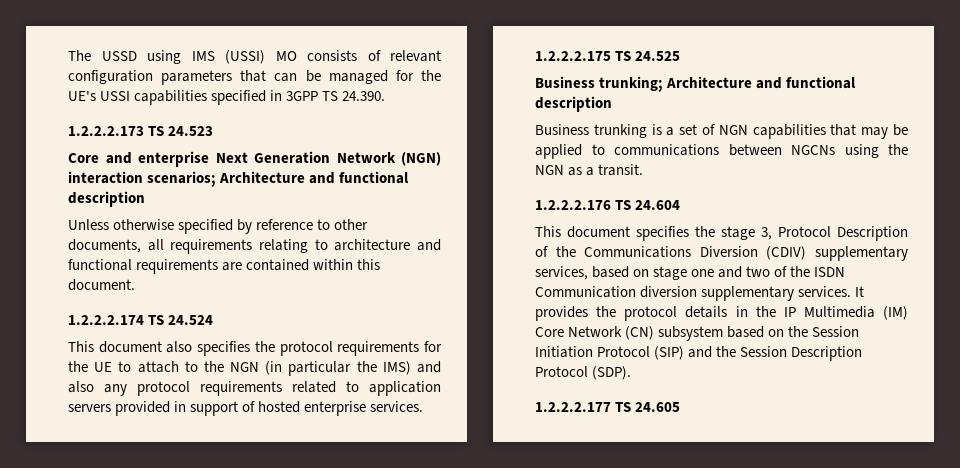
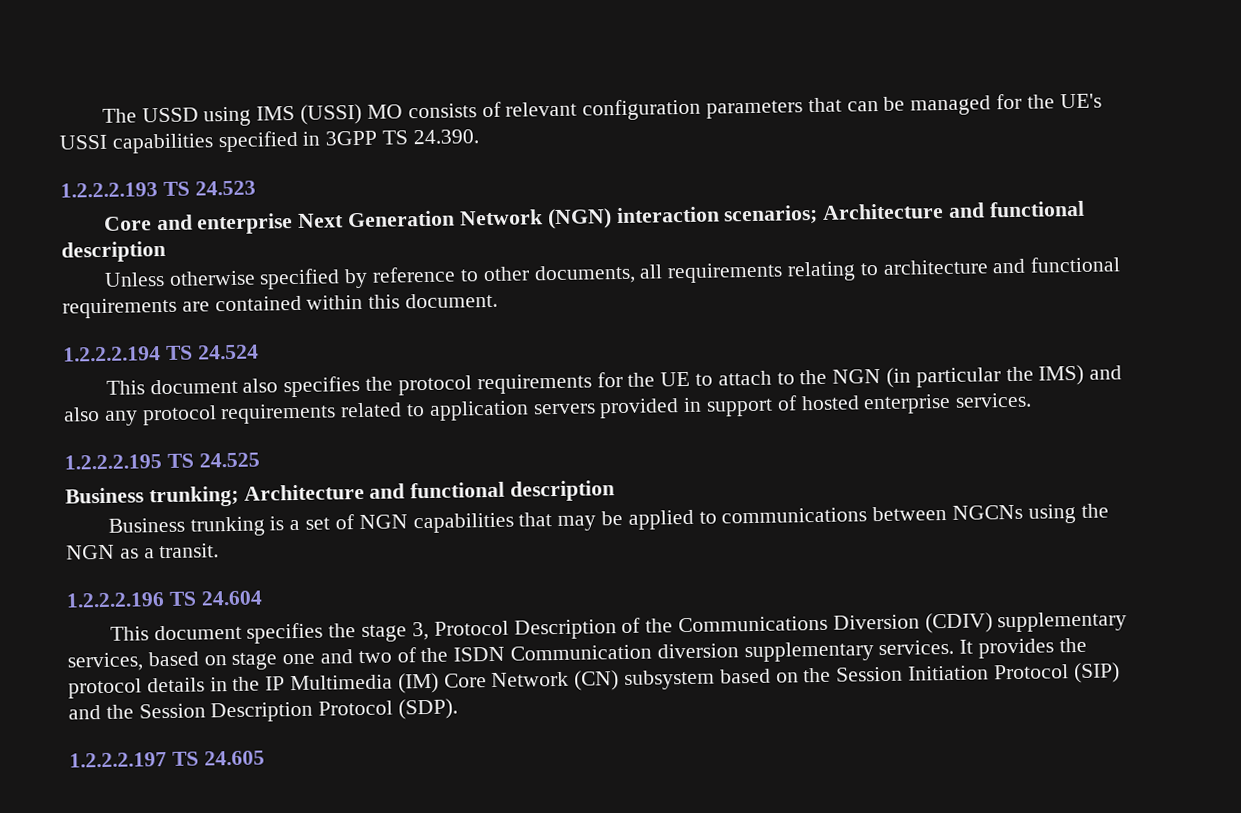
- 1.2.2.2.173 TS 24.523
+ 1.2.2.2.193 TS 24.523
- 1.2.2.2.174 TS 24.524
+ 1.2.2.2.194 TS 24.524
- 1.2.2.2.175 TS 24.525
+ 1.2.2.2.195 TS 24.525
- 1.2.2.2.176 TS 24.604
+ 1.2.2.2.196 TS 24.604
- 1.2.2.2.177 TS 24.605
+ 1.2.2.2.197 TS 24.605

